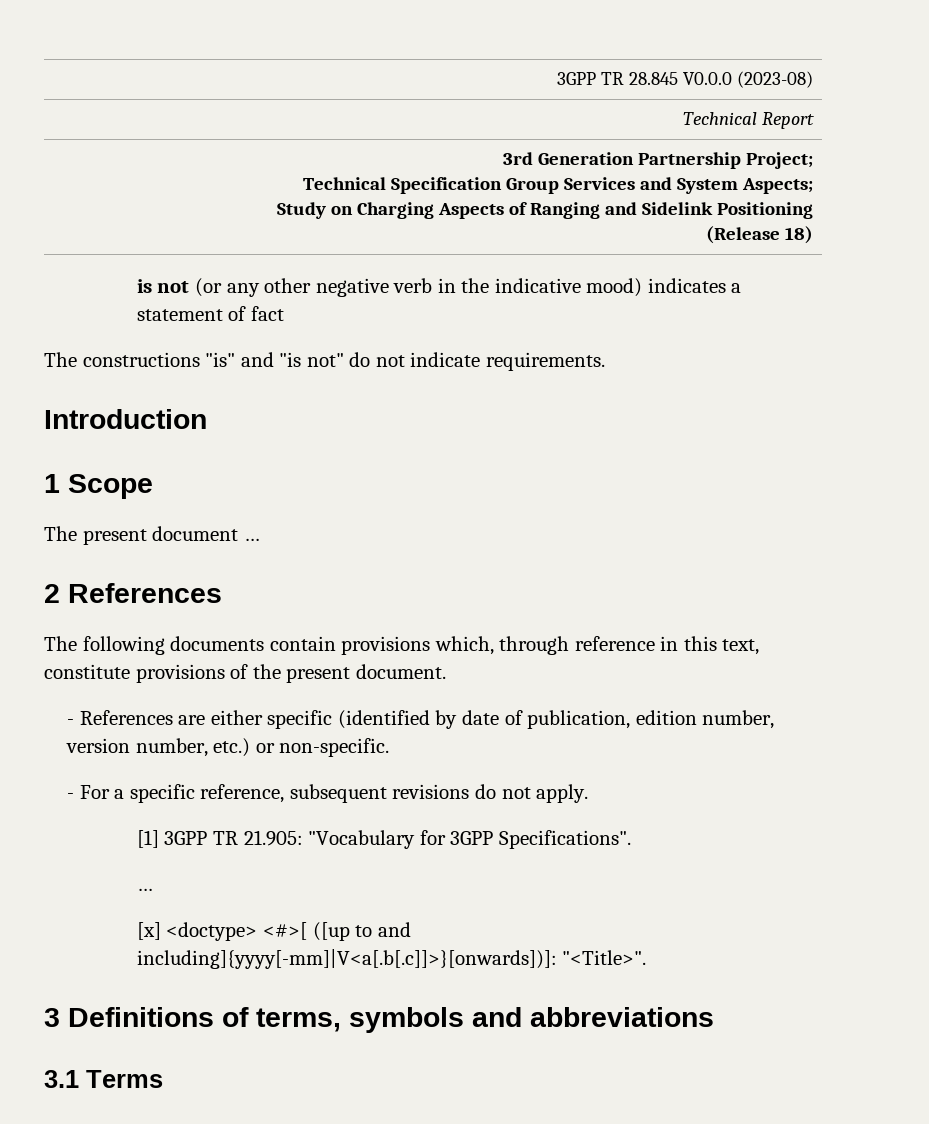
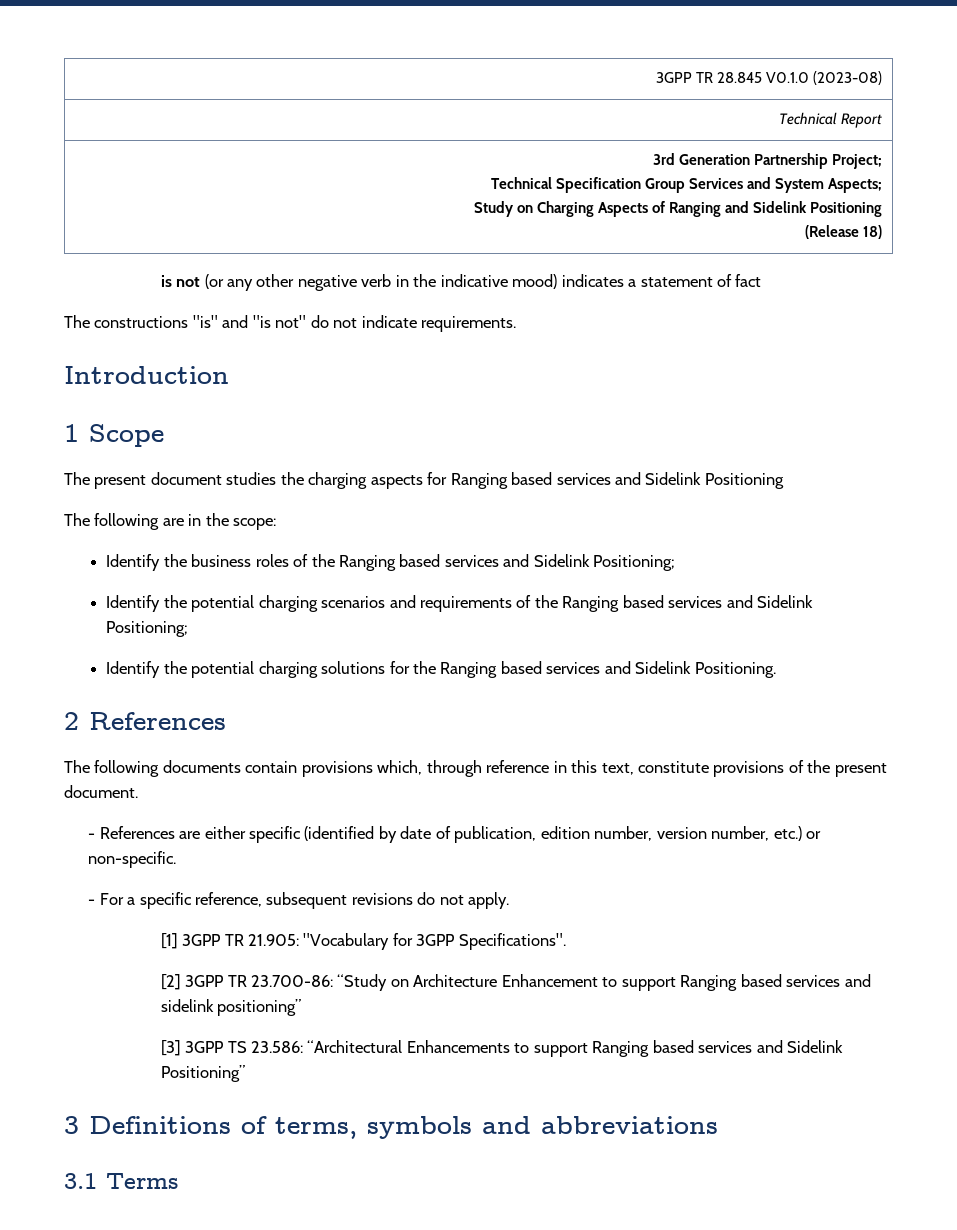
- 3GPP TR 28.845 V0.0.0 (2023-08)
+ 3GPP TR 28.845 V0.1.0 (2023-08)
- The present document …
+ The present document studies the charging aspects for Ranging based services and Sidelink Positioning
+ The following are in the scope:
+ Identify the business roles of the Ranging based services and Sidelink Positioning;
+ Identify the potential charging scenarios and requirements of the Ranging based services and Sidelink Positioning;
+ Identify the potential charging solutions for the Ranging based services and Sidelink Positioning.
  [1] 3GPP TR 21.905: "Vocabulary for 3GPP Specifications".
- …
- [x] <doctype> <#>[ ([up to and including]{yyyy[-mm]|V<a[.b[.c]]>}[onwards])]: "<Title>".
+ [2] 3GPP TR 23.700-86: “Study on Architecture Enhancement to support Ranging based services and sidelink positioning”
+ [3] 3GPP TS 23.586: “Architectural Enhancements to support Ranging based services and Sidelink Positioning”

